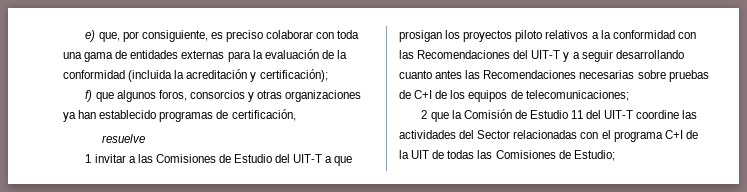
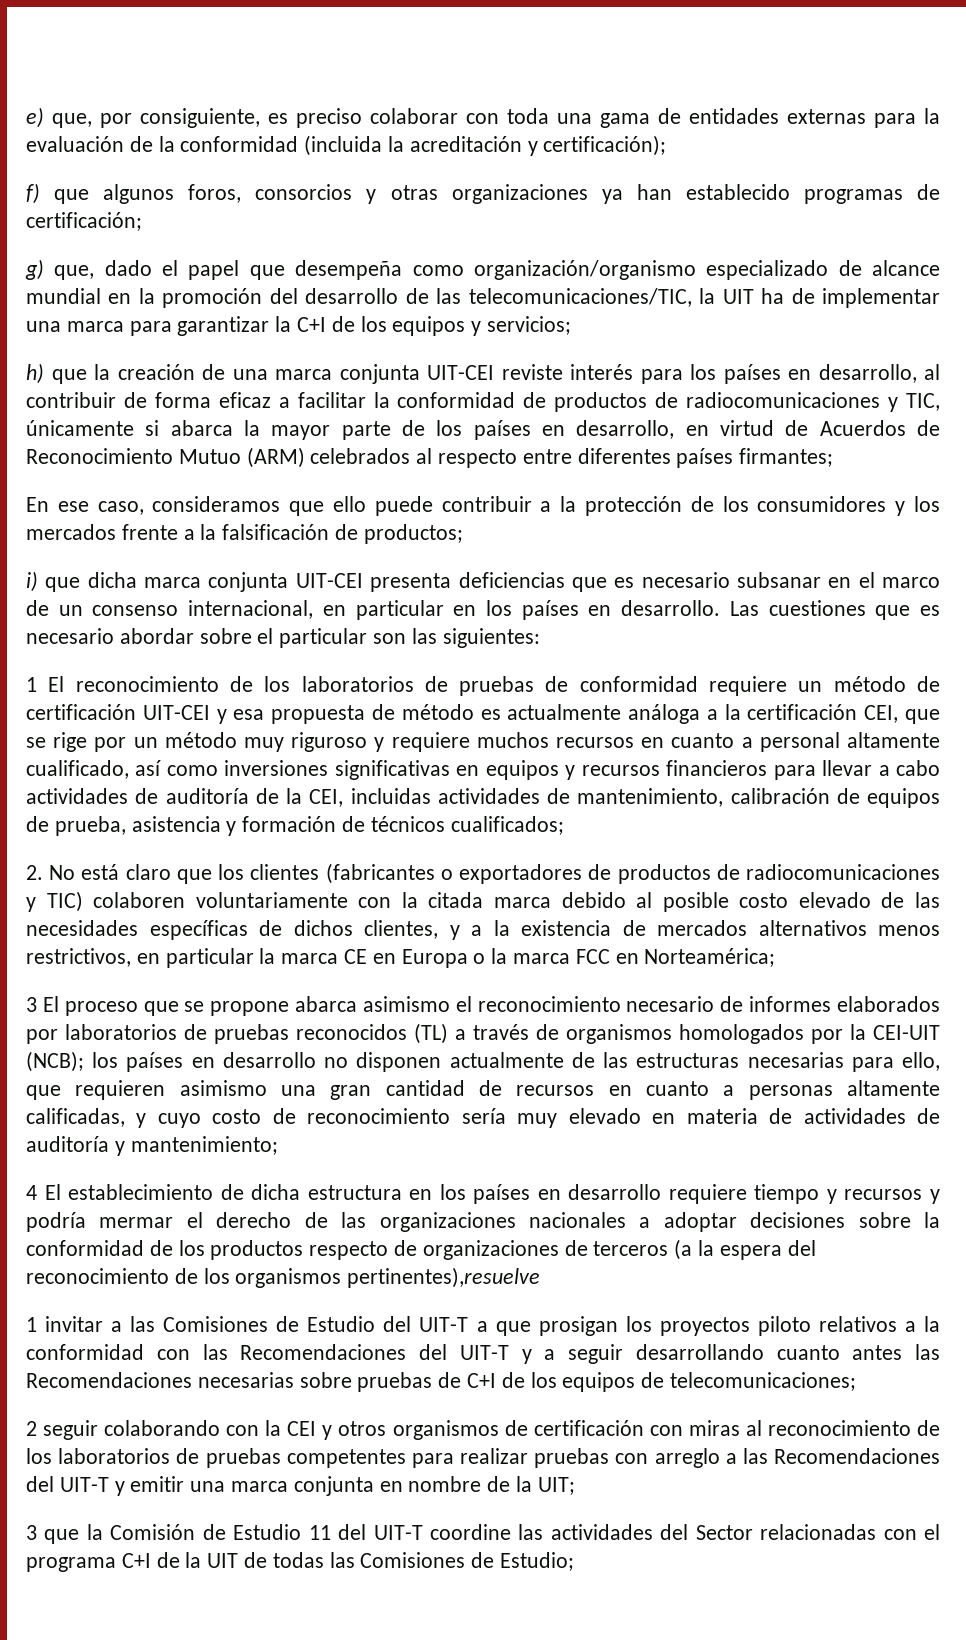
- f) que algunos foros, consorcios y otras organizaciones ya han establecido programas de certificación,
- resuelve
+ f) que algunos foros, consorcios y otras organizaciones ya han establecido programas de certificación;
+ g) que, dado el papel que desempeña como organización/organismo especializado de alcance mundial en la promoción del desarrollo de las telecomunicaciones/TIC, la UIT ha de implementar una marca para garantizar la C+I de los equipos y servicios;
+ h) que la creación de una marca conjunta UIT-CEI reviste interés para los países en desarrollo, al contribuir de forma eficaz a facilitar la conformidad de productos de radiocomunicaciones y TIC, únicamente si abarca la mayor parte de los países en desarrollo, en virtud de Acuerdos de Reconocimiento Mutuo (ARM) celebrados al respecto entre diferentes países firmantes;
+ En ese caso, consideramos que ello puede contribuir a la protección de los consumidores y los mercados frente a la falsificación de productos;
+ i) que dicha marca conjunta UIT-CEI presenta deficiencias que es necesario subsanar en el marco de un consenso internacional, en particular en los países en desarrollo. Las cuestiones que es necesario abordar sobre el particular son las siguientes:
+ 1 El reconocimiento de los laboratorios de pruebas de conformidad requiere un método de certificación UIT-CEI y esa propuesta de método es actualmente análoga a la certificación CEI, que se rige por un método muy riguroso y requiere muchos recursos en cuanto a personal altamente cualificado, así como inversiones significativas en equipos y recursos financieros para llevar a cabo actividades de auditoría de la CEI, incluidas actividades de mantenimiento, calibración de equipos de prueba, asistencia y formación de técnicos cualificados;
+ 2. No está claro que los clientes (fabricantes o exportadores de productos de radiocomunicaciones y TIC) colaboren voluntariamente con la citada marca debido al posible costo elevado de las necesidades específicas de dichos clientes, y a la existencia de mercados alternativos menos restrictivos, en particular la marca CE en Europa o la marca FCC en Norteamérica;
+ 3 El proceso que se propone abarca asimismo el reconocimiento necesario de informes elaborados por laboratorios de pruebas reconocidos (TL) a través de organismos homologados por la CEI-UIT (NCB); los países en desarrollo no disponen actualmente de las estructuras necesarias para ello, que requieren asimismo una gran cantidad de recursos en cuanto a personas altamente calificadas, y cuyo costo de reconocimiento sería muy elevado en materia de actividades de auditoría y mantenimiento;
+ 4 El establecimiento de dicha estructura en los países en desarrollo requiere tiempo y recursos y podría mermar el derecho de las organizaciones nacionales a adoptar decisiones sobre la conformidad de los productos respecto de organizaciones de terceros (a la espera del reconocimiento de los organismos pertinentes),resuelve
- 2 que la Comisión de Estudio 11 del UIT-T coordine las actividades del Sector relacionadas con el programa C+I de la UIT de todas las Comisiones de Estudio;
+ 2 seguir colaborando con la CEI y otros organismos de certificación con miras al reconocimiento de los laboratorios de pruebas competentes para realizar pruebas con arreglo a las Recomendaciones del UIT-T y emitir una marca conjunta en nombre de la UIT;
+ 3 que la Comisión de Estudio 11 del UIT-T coordine las actividades del Sector relacionadas con el programa C+I de la UIT de todas las Comisiones de Estudio;

